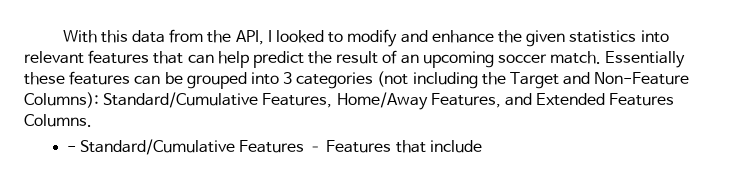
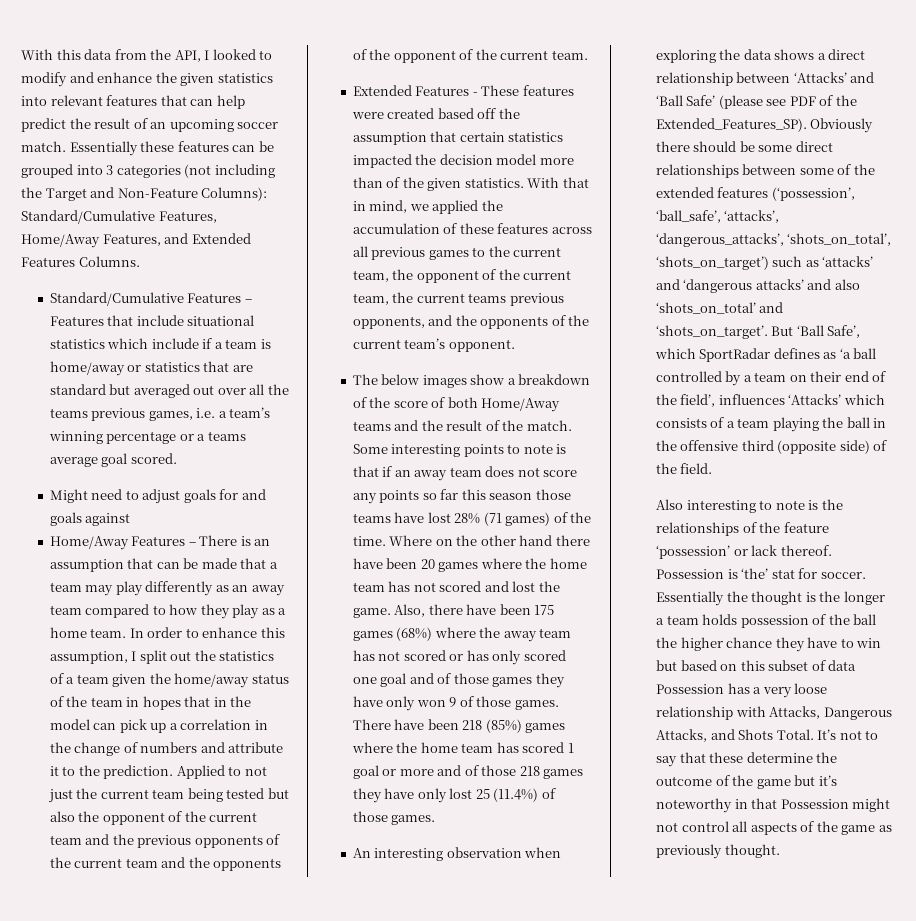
- - Standard/Cumulative Features – Features that include
+ Standard/Cumulative Features – Features that include situational statistics which include if a team is home/away or statistics that are standard but averaged out over all the teams previous games, i.e. a team’s winning percentage or a teams average goal scored.
+ Might need to adjust goals for and goals against
+ Home/Away Features – There is an assumption that can be made that a team may play differently as an away team compared to how they play as a home team. In order to enhance this assumption, I split out the statistics of a team given the home/away status of the team in hopes that in the model can pick up a correlation in the change of numbers and attribute it to the prediction. Applied to not just the current team being tested but also the opponent of the current team and the previous opponents of the current team and the opponents of the opponent of the current team.
+ Extended Features - These features were created based off the assumption that certain statistics impacted the decision model more than of the given statistics. With that in mind, we applied the accumulation of these features across all previous games to the current team, the opponent of the current team, the current teams previous opponents, and the opponents of the current team’s opponent.
+ The below images show a breakdown of the score of both Home/Away teams and the result of the match. Some interesting points to note is that if an away team does not score any points so far this season those teams have lost 28% (71 games) of the time. Where on the other hand there have been 20 games where the home team has not scored and lost the game. Also, there have been 175 games (68%) where the away team has not scored or has only scored one goal and of those games they have only won 9 of those games. There have been 218 (85%) games where the home team has scored 1 goal or more and of those 218 games they have only lost 25 (11.4%) of those games.
+ An interesting observation when exploring the data shows a direct relationship between ‘Attacks’ and ‘Ball Safe’ (please see PDF of the Extended_Features_SP). Obviously there should be some direct relationships between some of the extended features (‘possession’, ‘ball_safe’, ‘attacks’, ‘dangerous_attacks’, ‘shots_on_total’, ‘shots_on_target’) such as ‘attacks’ and ‘dangerous attacks’ and also ‘shots_on_total’ and ‘shots_on_target’. But ‘Ball Safe’, which SportRadar defines as ‘a ball controlled by a team on their end of the field’, influences ‘Attacks’ which consists of a team playing the ball in the offensive third (opposite side) of the field.
+ Also interesting to note is the relationships of the feature ‘possession’ or lack thereof. Possession is ‘the’ stat for soccer. Essentially the thought is the longer a team holds possession of the ball the higher chance they have to win but based on this subset of data Possession has a very loose relationship with Attacks, Dangerous Attacks, and Shots Total. It’s not to say that these determine the outcome of the game but it’s noteworthy in that Possession might not control all aspects of the game as previously thought.

